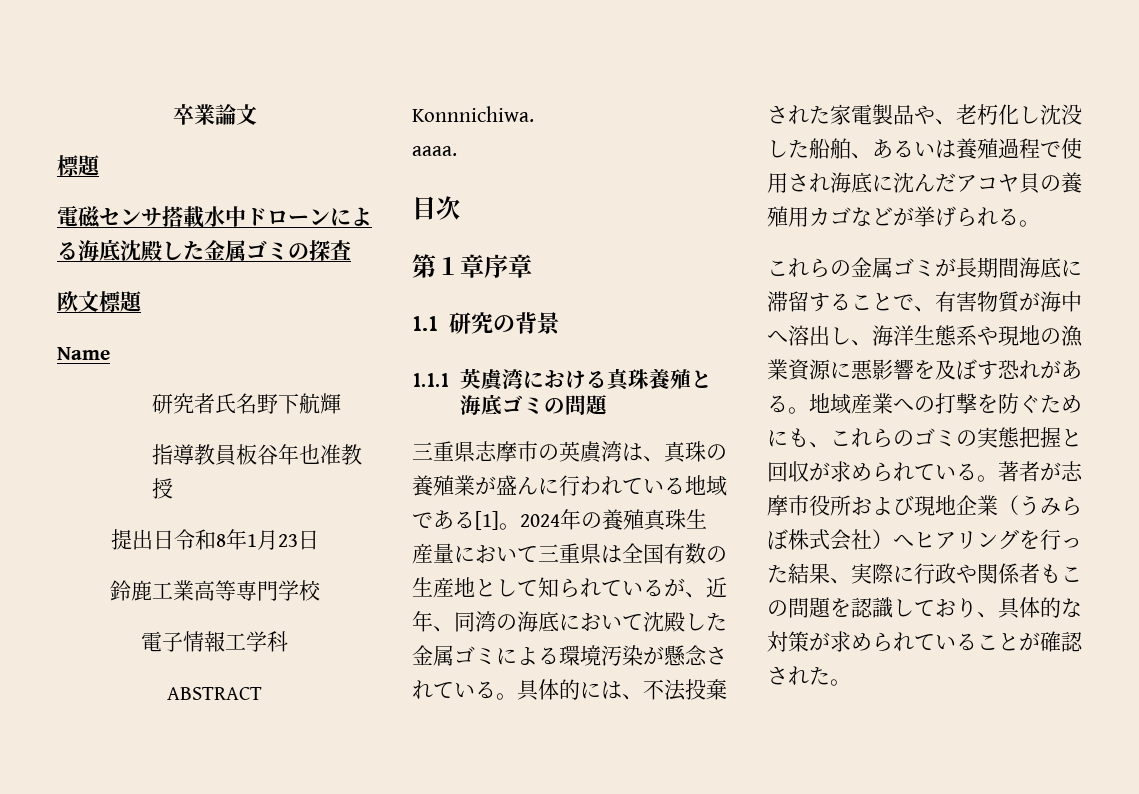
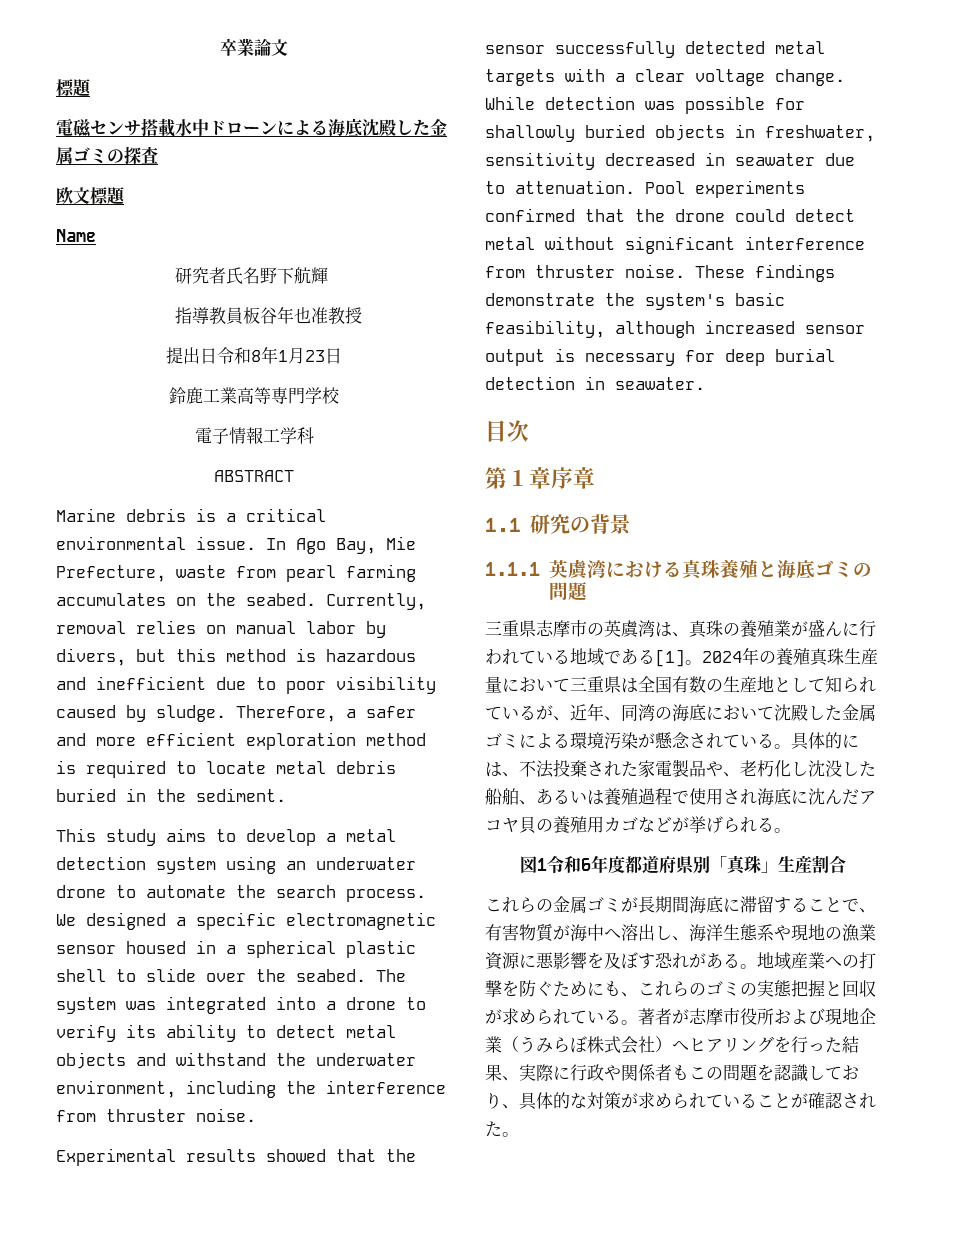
- Konnnichiwa.
- aaaa.
+ Marine debris is a critical environmental issue. In Ago Bay, Mie Prefecture, waste from pearl farming accumulates on the seabed. Currently, removal relies on manual labor by divers, but this method is hazardous and inefficient due to poor visibility caused by sludge. Therefore, a safer and more efficient exploration method is required to locate metal debris buried in the sediment.
+ This study aims to develop a metal detection system using an underwater drone to automate the search process. We designed a specific electromagnetic sensor housed in a spherical plastic shell to slide over the seabed. The system was integrated into a drone to verify its ability to detect metal objects and withstand the underwater environment, including the interference from thruster noise.
+ Experimental results showed that the sensor successfully detected metal targets with a clear voltage change. While detection was possible for shallowly buried objects in freshwater, sensitivity decreased in seawater due to attenuation. Pool experiments confirmed that the drone could detect metal without significant interference from thruster noise. These findings demonstrate the system's basic feasibility, although increased sensor output is necessary for deep burial detection in seawater.
+ 図1令和6年度都道府県別「真珠」生産割合

